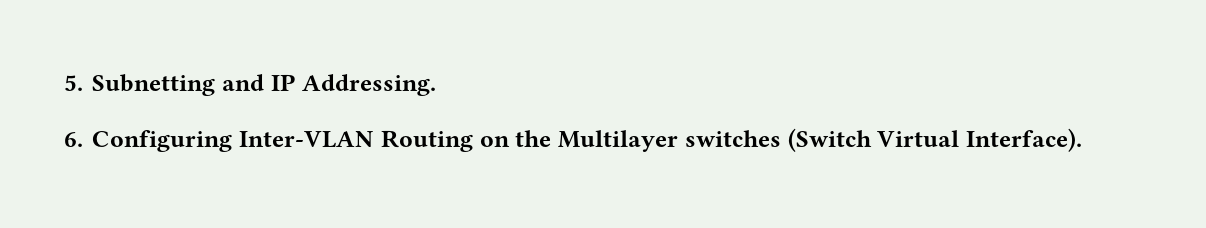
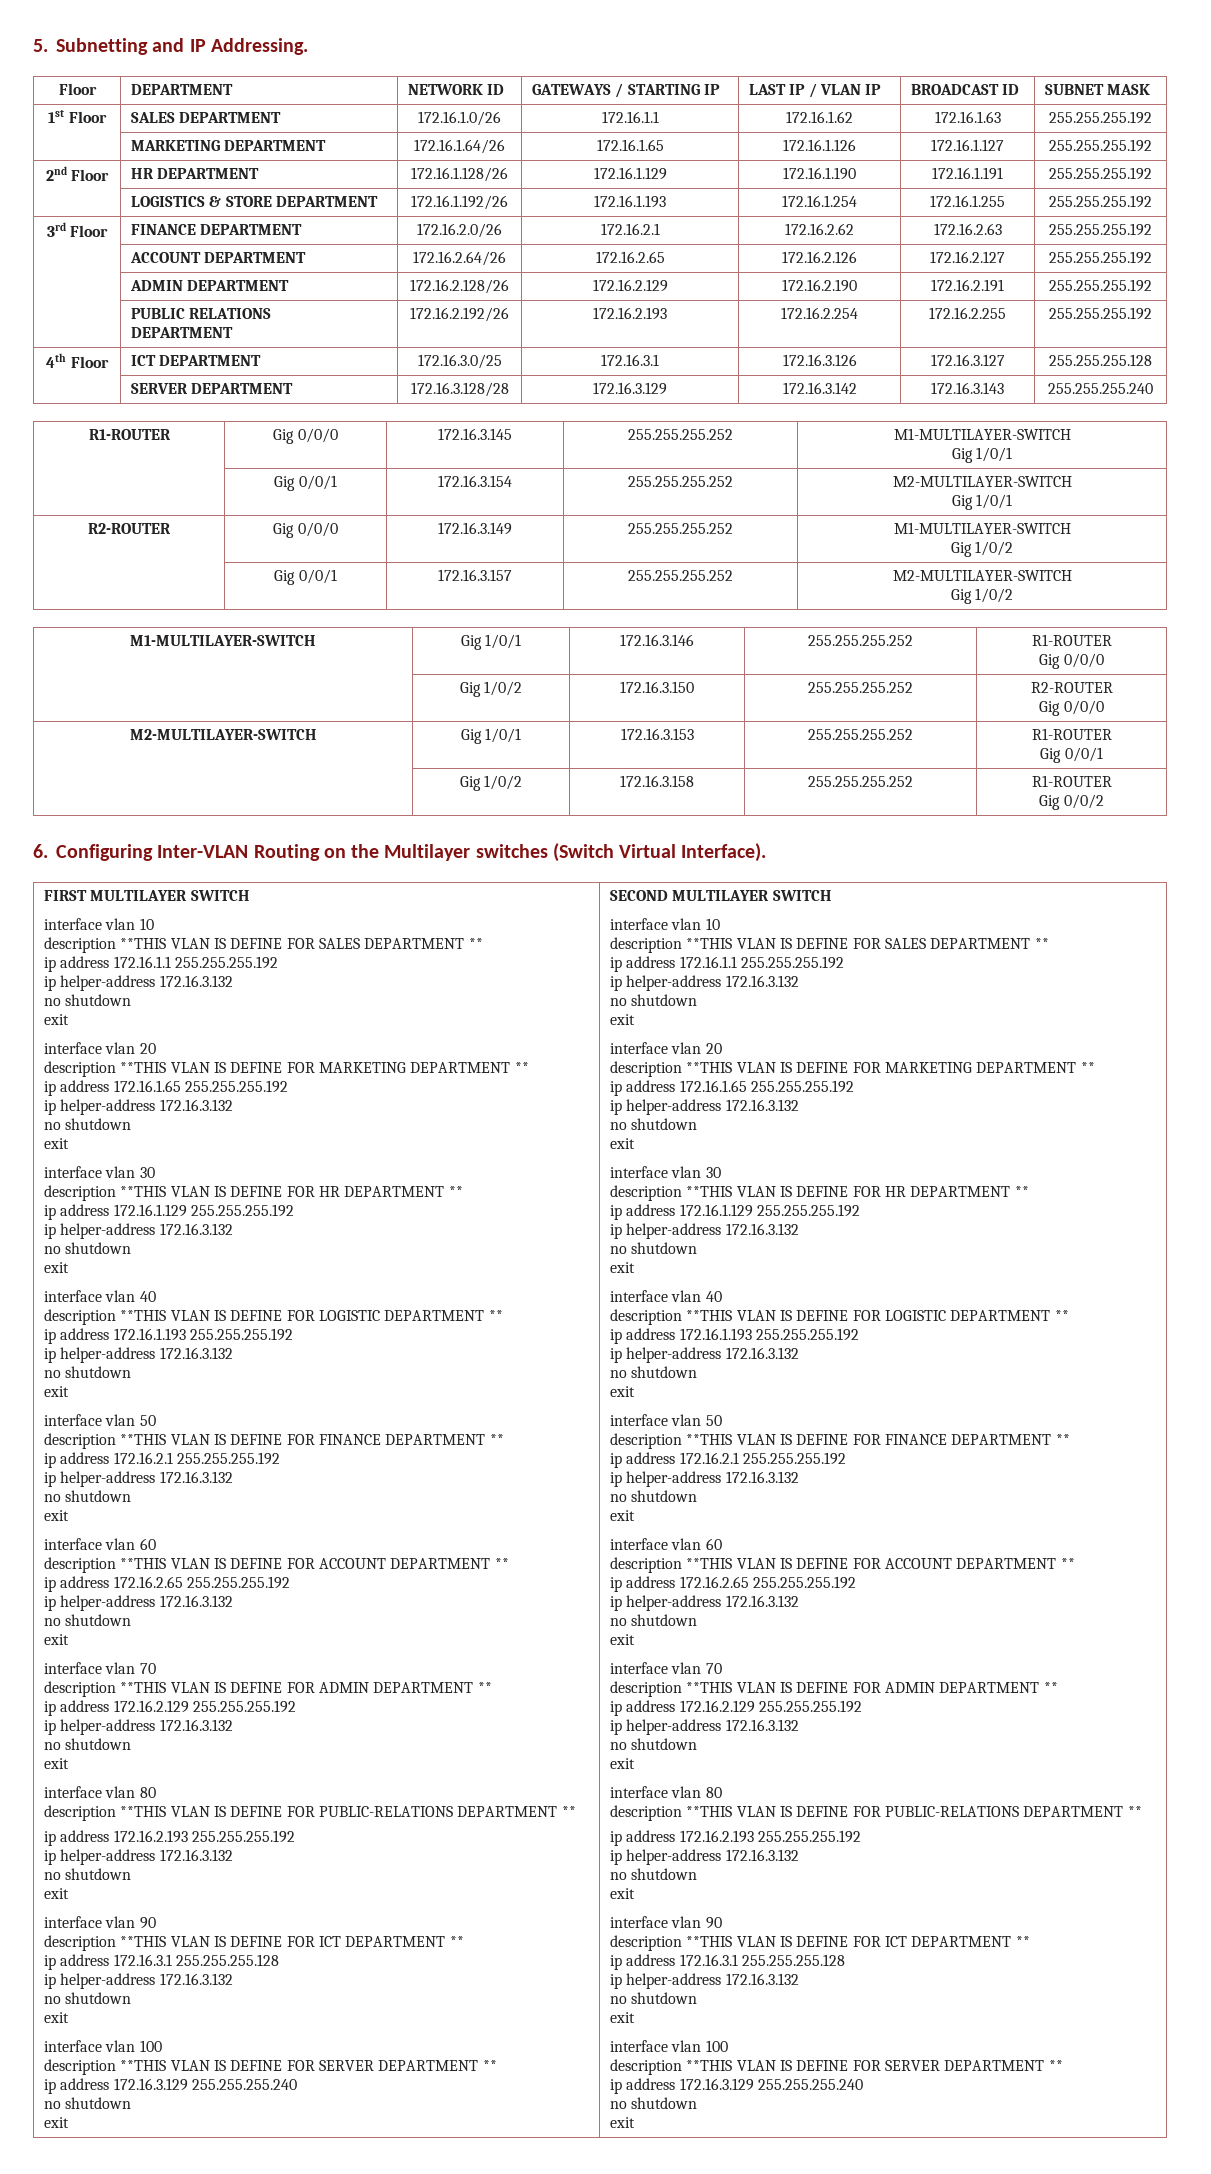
+ Floor | DEPARTMENT | NETWORK ID | GATEWAYS / STARTING IP | LAST IP / VLAN IP | BROADCAST ID | SUBNET MASK
+ 1st Floor | SALES DEPARTMENT | 172.16.1.0/26 | 172.16.1.1 | 172.16.1.62 | 172.16.1.63 | 255.255.255.192
+ | MARKETING DEPARTMENT | 172.16.1.64/26 | 172.16.1.65 | 172.16.1.126 | 172.16.1.127 | 255.255.255.192
+ 2nd Floor | HR DEPARTMENT | 172.16.1.128/26 | 172.16.1.129 | 172.16.1.190 | 172.16.1.191 | 255.255.255.192
+ | LOGISTICS & STORE DEPARTMENT | 172.16.1.192/26 | 172.16.1.193 | 172.16.1.254 | 172.16.1.255 | 255.255.255.192
+ 3rd Floor | FINANCE DEPARTMENT | 172.16.2.0/26 | 172.16.2.1 | 172.16.2.62 | 172.16.2.63 | 255.255.255.192
+ | ACCOUNT DEPARTMENT | 172.16.2.64/26 | 172.16.2.65 | 172.16.2.126 | 172.16.2.127 | 255.255.255.192
+ | ADMIN DEPARTMENT | 172.16.2.128/26 | 172.16.2.129 | 172.16.2.190 | 172.16.2.191 | 255.255.255.192
+ | PUBLIC RELATIONS
+ DEPARTMENT | 172.16.2.192/26 | 172.16.2.193 | 172.16.2.254 | 172.16.2.255 | 255.255.255.192
+ 4th Floor | ICT DEPARTMENT | 172.16.3.0/25 | 172.16.3.1 | 172.16.3.126 | 172.16.3.127 | 255.255.255.128
+ | SERVER DEPARTMENT | 172.16.3.128/28 | 172.16.3.129 | 172.16.3.142 | 172.16.3.143 | 255.255.255.240
+ R1-ROUTER | Gig 0/0/0 | 172.16.3.145 | 255.255.255.252 | M1-MULTILAYER-SWITCH
+ Gig 1/0/1
+ | Gig 0/0/1 | 172.16.3.154 | 255.255.255.252 | M2-MULTILAYER-SWITCH
+ Gig 1/0/1
+ R2-ROUTER | Gig 0/0/0 | 172.16.3.149 | 255.255.255.252 | M1-MULTILAYER-SWITCH
+ Gig 1/0/2
+ | Gig 0/0/1 | 172.16.3.157 | 255.255.255.252 | M2-MULTILAYER-SWITCH
+ Gig 1/0/2
+ M1-MULTILAYER-SWITCH | Gig 1/0/1 | 172.16.3.146 | 255.255.255.252 | R1-ROUTER
+ Gig 0/0/0
+ | Gig 1/0/2 | 172.16.3.150 | 255.255.255.252 | R2-ROUTER
+ Gig 0/0/0
+ M2-MULTILAYER-SWITCH | Gig 1/0/1 | 172.16.3.153 | 255.255.255.252 | R1-ROUTER
+ Gig 0/0/1
+ | Gig 1/0/2 | 172.16.3.158 | 255.255.255.252 | R1-ROUTER
+ Gig 0/0/2
+ FIRST MULTILAYER SWITCH
+ interface vlan 10
+ description **THIS VLAN IS DEFINE FOR SALES DEPARTMENT **
+ ip address 172.16.1.1 255.255.255.192
+ ip helper-address 172.16.3.132
+ no shutdown
+ exit
+ interface vlan 20
+ description **THIS VLAN IS DEFINE FOR MARKETING DEPARTMENT **
+ ip address 172.16.1.65 255.255.255.192
+ ip helper-address 172.16.3.132
+ no shutdown
+ exit
+ interface vlan 30
+ description **THIS VLAN IS DEFINE FOR HR DEPARTMENT **
+ ip address 172.16.1.129 255.255.255.192
+ ip helper-address 172.16.3.132
+ no shutdown
+ exit
+ interface vlan 40
+ description **THIS VLAN IS DEFINE FOR LOGISTIC DEPARTMENT **
+ ip address 172.16.1.193 255.255.255.192
+ ip helper-address 172.16.3.132
+ no shutdown
+ exit
+ interface vlan 50
+ description **THIS VLAN IS DEFINE FOR FINANCE DEPARTMENT **
+ ip address 172.16.2.1 255.255.255.192
+ ip helper-address 172.16.3.132
+ no shutdown
+ exit
+ interface vlan 60
+ description **THIS VLAN IS DEFINE FOR ACCOUNT DEPARTMENT **
+ ip address 172.16.2.65 255.255.255.192
+ ip helper-address 172.16.3.132
+ no shutdown
+ exit
+ interface vlan 70
+ description **THIS VLAN IS DEFINE FOR ADMIN DEPARTMENT **
+ ip address 172.16.2.129 255.255.255.192
+ ip helper-address 172.16.3.132
+ no shutdown
+ exit
+ interface vlan 80
+ description **THIS VLAN IS DEFINE FOR PUBLIC-RELATIONS DEPARTMENT **
+ ip address 172.16.2.193 255.255.255.192
+ ip helper-address 172.16.3.132
+ no shutdown
+ exit
+ interface vlan 90
+ description **THIS VLAN IS DEFINE FOR ICT DEPARTMENT **
+ ip address 172.16.3.1 255.255.255.128
+ ip helper-address 172.16.3.132
+ no shutdown
+ exit
+ interface vlan 100
+ description **THIS VLAN IS DEFINE FOR SERVER DEPARTMENT **
+ ip address 172.16.3.129 255.255.255.240
+ no shutdown
+ exit | SECOND MULTILAYER SWITCH
+ interface vlan 10
+ description **THIS VLAN IS DEFINE FOR SALES DEPARTMENT **
+ ip address 172.16.1.1 255.255.255.192
+ ip helper-address 172.16.3.132
+ no shutdown
+ exit
+ interface vlan 20
+ description **THIS VLAN IS DEFINE FOR MARKETING DEPARTMENT **
+ ip address 172.16.1.65 255.255.255.192
+ ip helper-address 172.16.3.132
+ no shutdown
+ exit
+ interface vlan 30
+ description **THIS VLAN IS DEFINE FOR HR DEPARTMENT **
+ ip address 172.16.1.129 255.255.255.192
+ ip helper-address 172.16.3.132
+ no shutdown
+ exit
+ interface vlan 40
+ description **THIS VLAN IS DEFINE FOR LOGISTIC DEPARTMENT **
+ ip address 172.16.1.193 255.255.255.192
+ ip helper-address 172.16.3.132
+ no shutdown
+ exit
+ interface vlan 50
+ description **THIS VLAN IS DEFINE FOR FINANCE DEPARTMENT **
+ ip address 172.16.2.1 255.255.255.192
+ ip helper-address 172.16.3.132
+ no shutdown
+ exit
+ interface vlan 60
+ description **THIS VLAN IS DEFINE FOR ACCOUNT DEPARTMENT **
+ ip address 172.16.2.65 255.255.255.192
+ ip helper-address 172.16.3.132
+ no shutdown
+ exit
+ interface vlan 70
+ description **THIS VLAN IS DEFINE FOR ADMIN DEPARTMENT **
+ ip address 172.16.2.129 255.255.255.192
+ ip helper-address 172.16.3.132
+ no shutdown
+ exit
+ interface vlan 80
+ description **THIS VLAN IS DEFINE FOR PUBLIC-RELATIONS DEPARTMENT **
+ ip address 172.16.2.193 255.255.255.192
+ ip helper-address 172.16.3.132
+ no shutdown
+ exit
+ interface vlan 90
+ description **THIS VLAN IS DEFINE FOR ICT DEPARTMENT **
+ ip address 172.16.3.1 255.255.255.128
+ ip helper-address 172.16.3.132
+ no shutdown
+ exit
+ interface vlan 100
+ description **THIS VLAN IS DEFINE FOR SERVER DEPARTMENT **
+ ip address 172.16.3.129 255.255.255.240
+ no shutdown
+ exit

